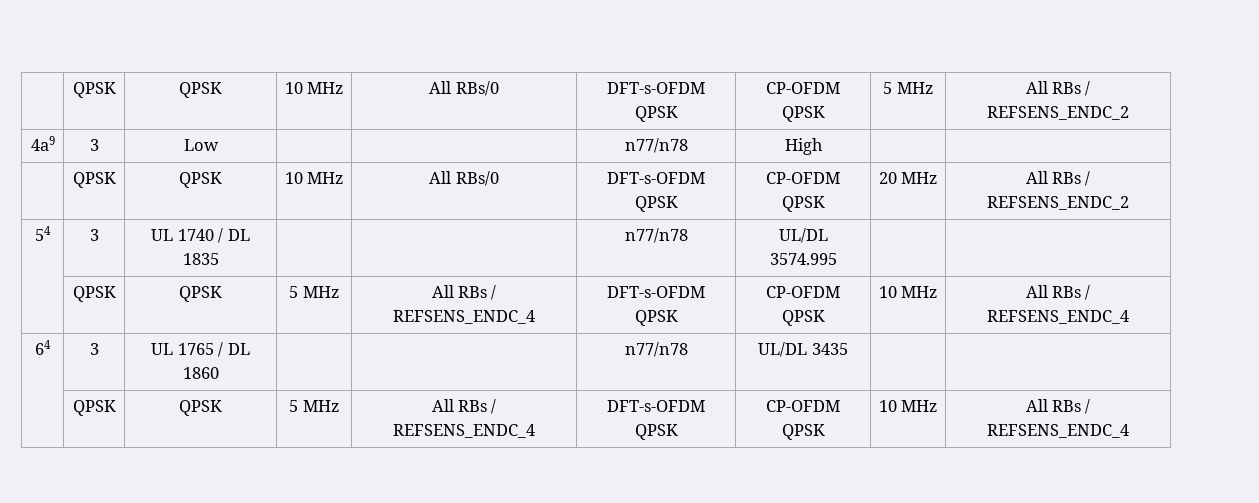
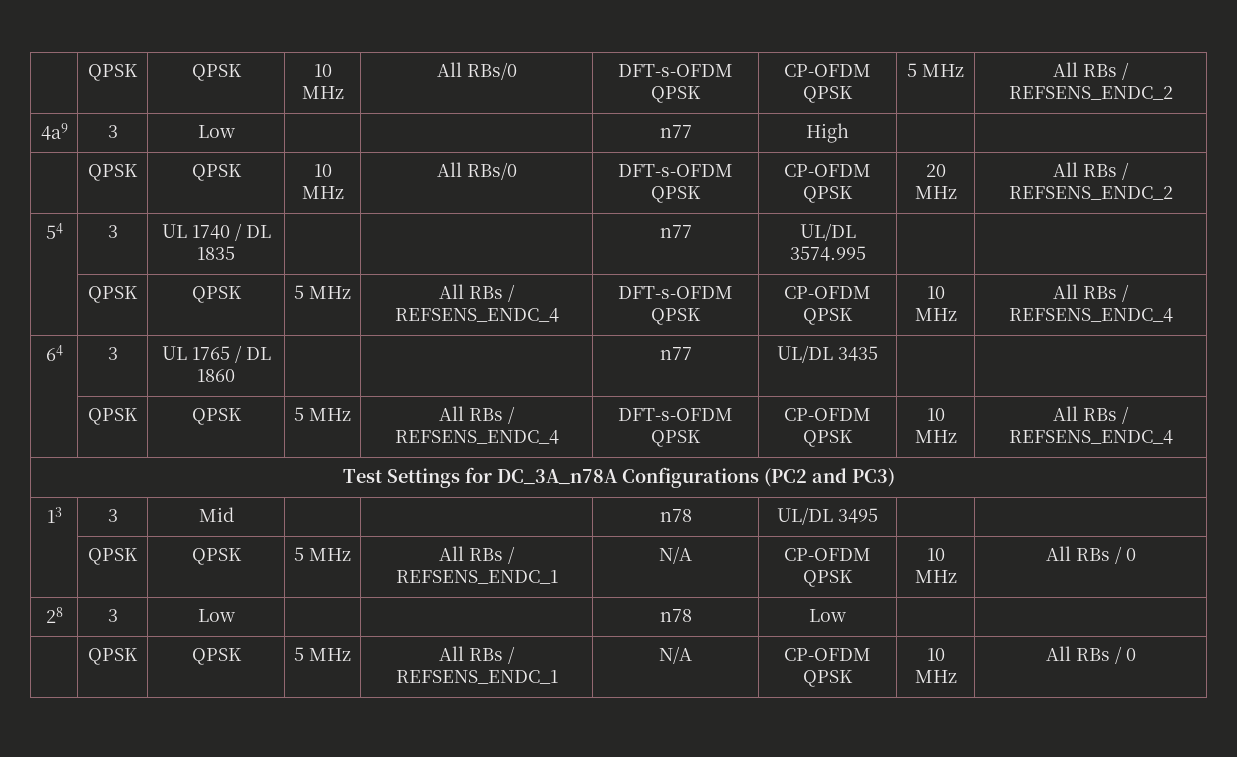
- 4a9 | 3 | Low | | | n77/n78 | High | |
+ 4a9 | 3 | Low | | | n77 | High | |
- 54 | 3 | UL 1740 / DL 1835 | | | n77/n78 | UL/DL 3574.995 | |
+ 54 | 3 | UL 1740 / DL 1835 | | | n77 | UL/DL 3574.995 | |
- 64 | 3 | UL 1765 / DL 1860 | | | n77/n78 | UL/DL 3435 | |
+ 64 | 3 | UL 1765 / DL 1860 | | | n77 | UL/DL 3435 | |
+ Test Settings for DC_3A_n78A Configurations (PC2 and PC3)
+ 13 | 3 | Mid | | | n78 | UL/DL 3495 | |
+ | QPSK | QPSK | 5 MHz | All RBs / REFSENS_ENDC_1 | N/A | CP-OFDM QPSK | 10 MHz | All RBs / 0
+ 28 | 3 | Low | | | n78 | Low | |
+ | QPSK | QPSK | 5 MHz | All RBs / REFSENS_ENDC_1 | N/A | CP-OFDM QPSK | 10 MHz | All RBs / 0

